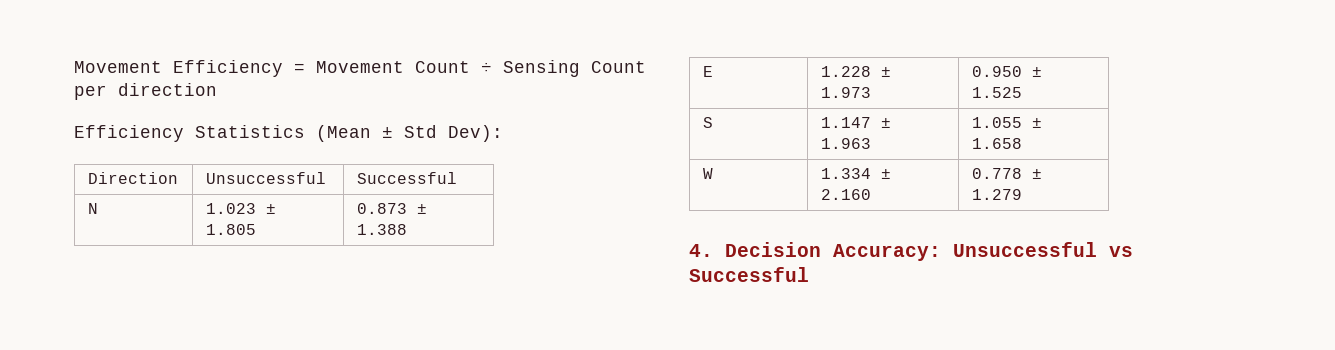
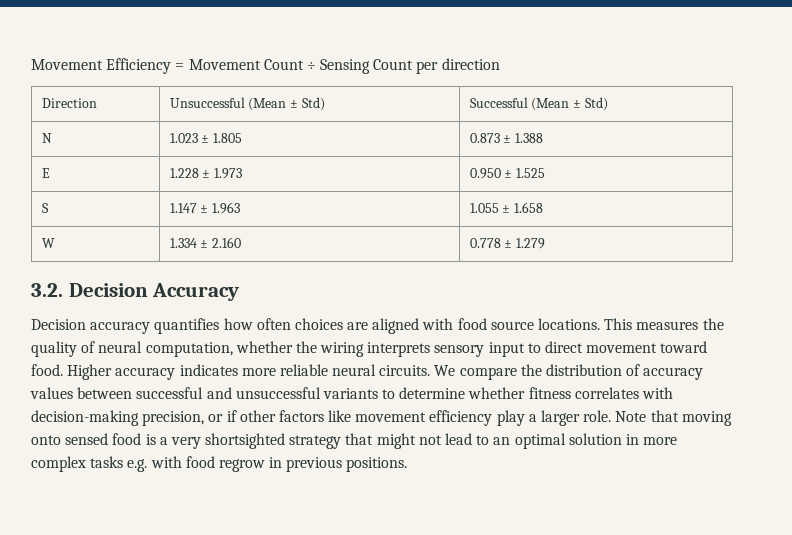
- Efficiency Statistics (Mean ± Std Dev):
- Direction | Unsuccessful | Successful
+ Direction | Unsuccessful (Mean ± Std) | Successful (Mean ± Std)
- 4. Decision Accuracy: Unsuccessful vs Successful
+ 3.2. Decision Accuracy
+ Decision accuracy quantifies how often choices are aligned with food source locations. This measures the quality of neural computation, whether the wiring interprets sensory input to direct movement toward food. Higher accuracy indicates more reliable neural circuits. We compare the distribution of accuracy values between successful and unsuccessful variants to determine whether fitness correlates with decision-making precision, or if other factors like movement efficiency play a larger role. Note that moving onto sensed food is a very shortsighted strategy that might not lead to an optimal solution in more complex tasks e.g. with food regrow in previous positions.

